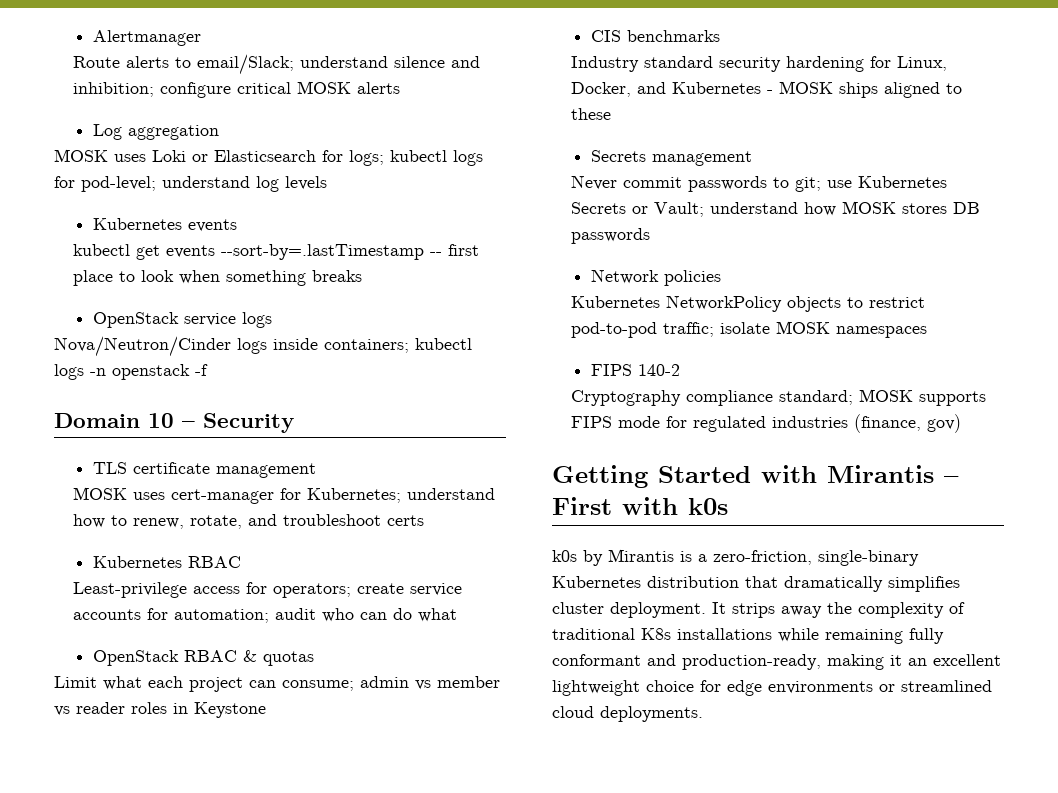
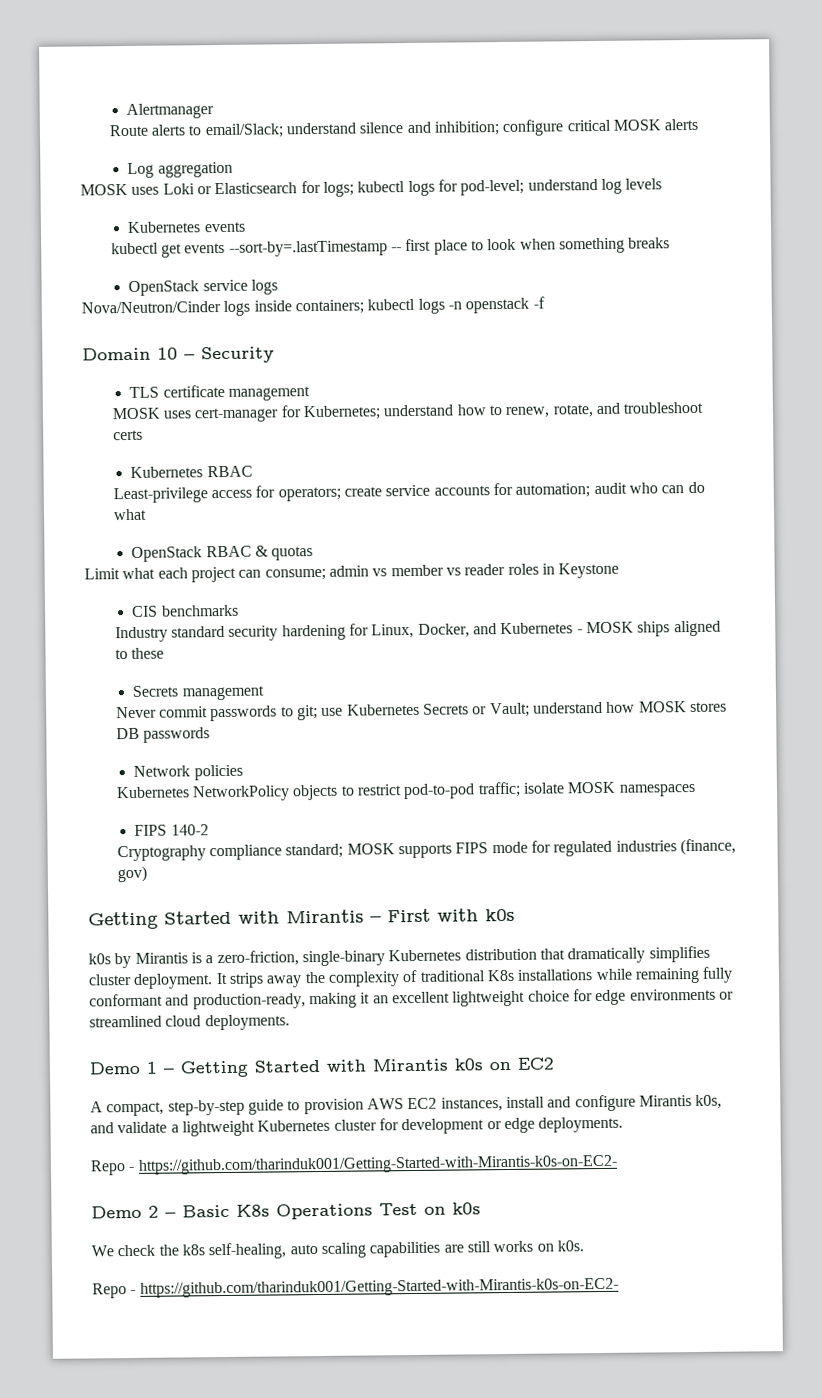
+ Demo 1 – Getting Started with Mirantis k0s on EC2
+ A compact, step-by-step guide to provision AWS EC2 instances, install and configure Mirantis k0s, and validate a lightweight Kubernetes cluster for development or edge deployments.
+ Repo - https://github.com/tharinduk001/Getting-Started-with-Mirantis-k0s-on-EC2-
+ Demo 2 – Basic K8s Operations Test on k0s
+ We check the k8s self-healing, auto scaling capabilities are still works on k0s.
+ Repo - https://github.com/tharinduk001/Getting-Started-with-Mirantis-k0s-on-EC2-

